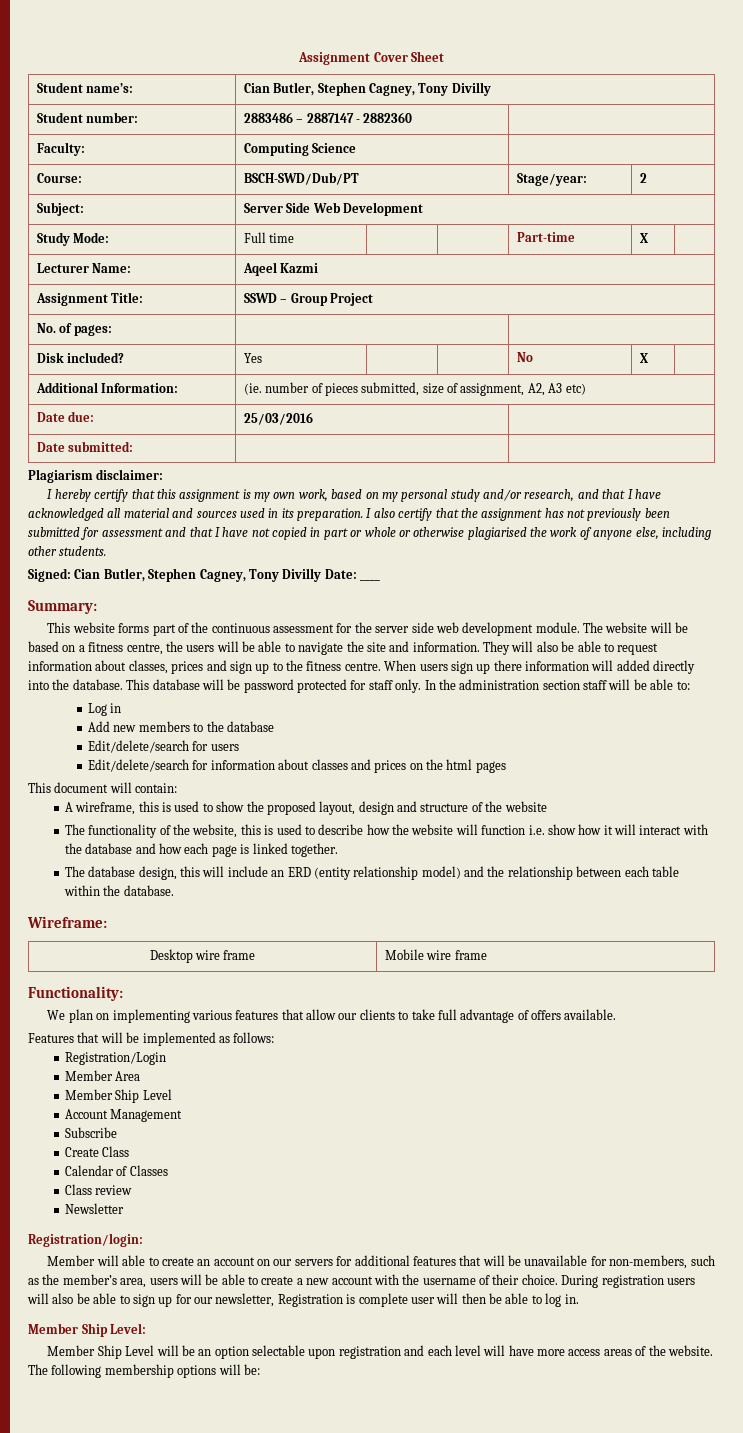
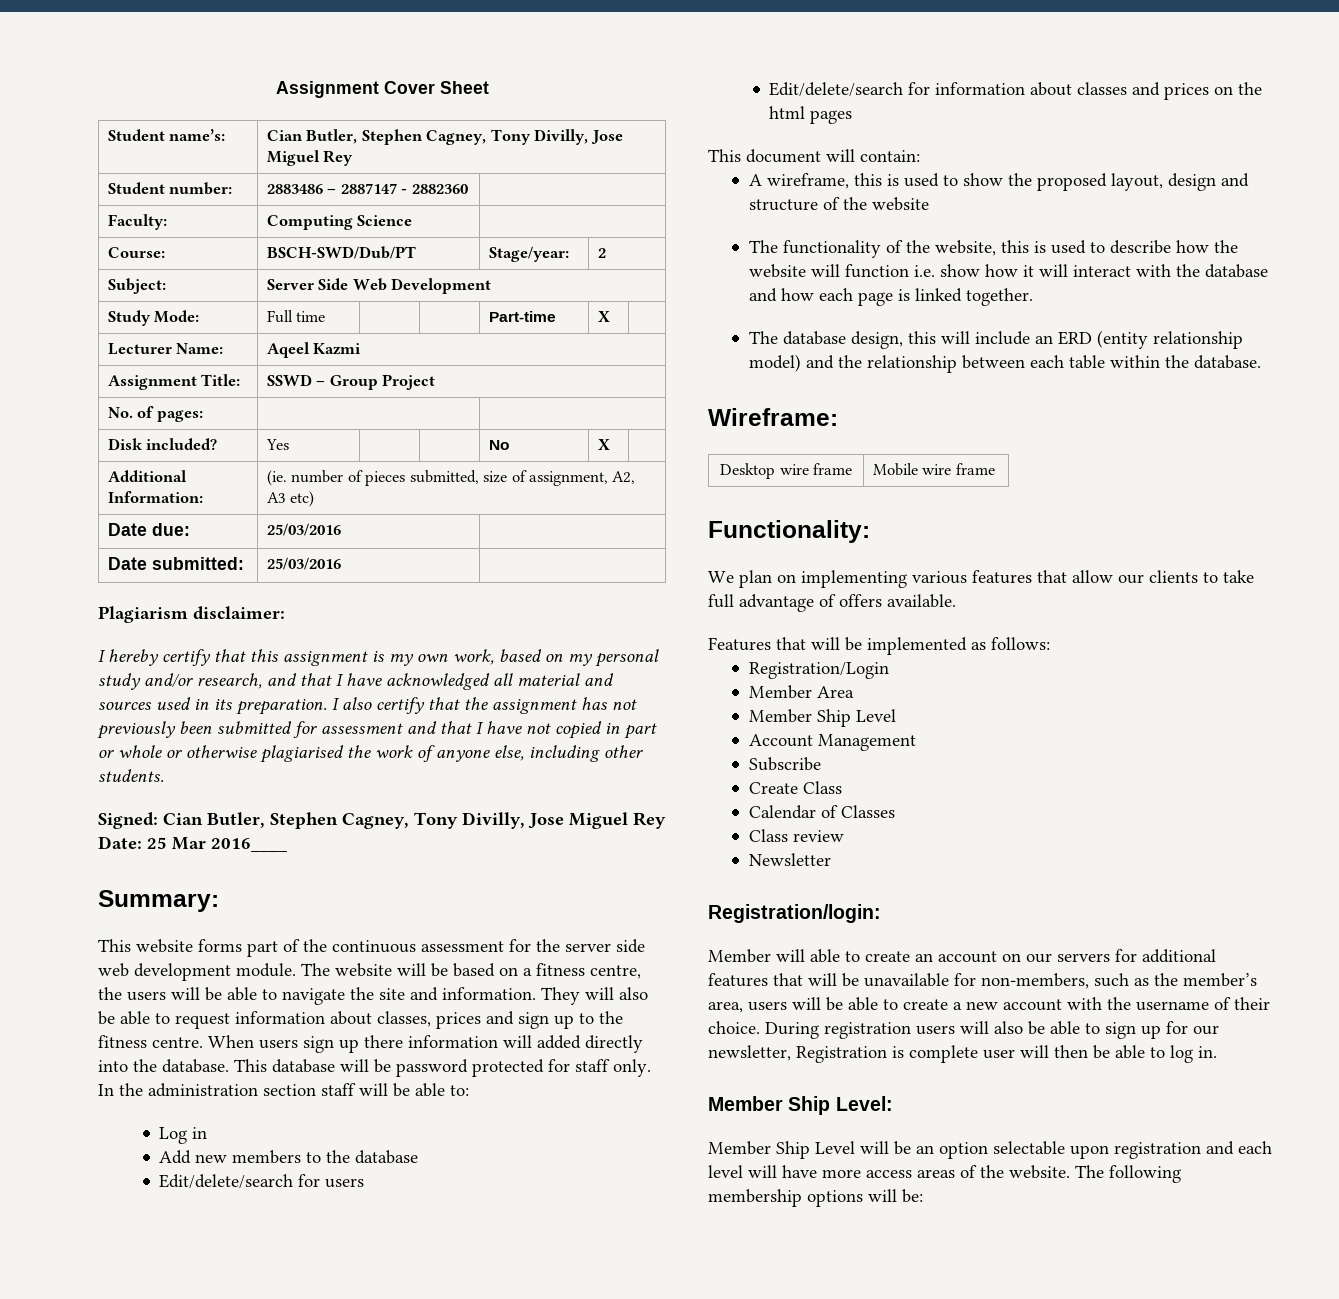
- Student name’s: | Cian Butler, Stephen Cagney, Tony Divilly
+ Student name’s: | Cian Butler, Stephen Cagney, Tony Divilly, Jose Miguel Rey
- Date submitted: | |
+ Date submitted: | 25/03/2016 |
- Signed: Cian Butler, Stephen Cagney, Tony Divilly Date: ____
+ Signed: Cian Butler, Stephen Cagney, Tony Divilly, Jose Miguel Rey Date: 25 Mar 2016____

